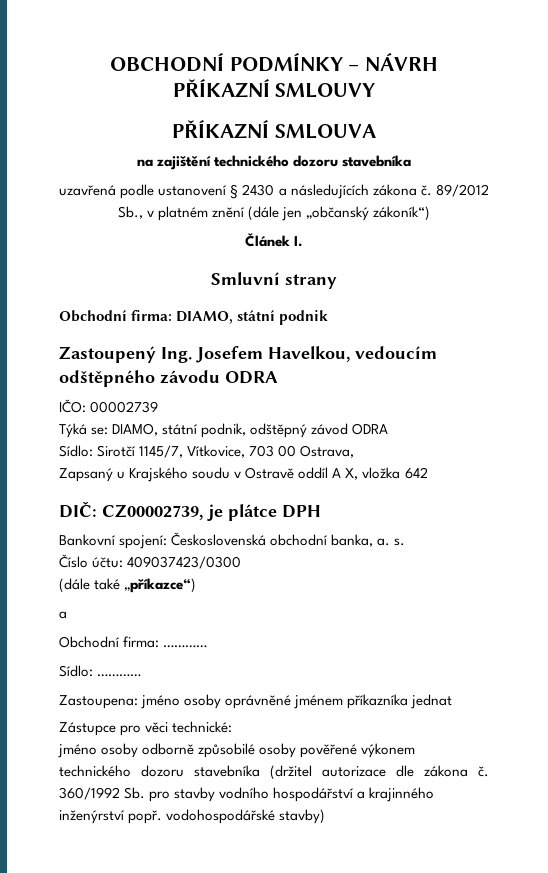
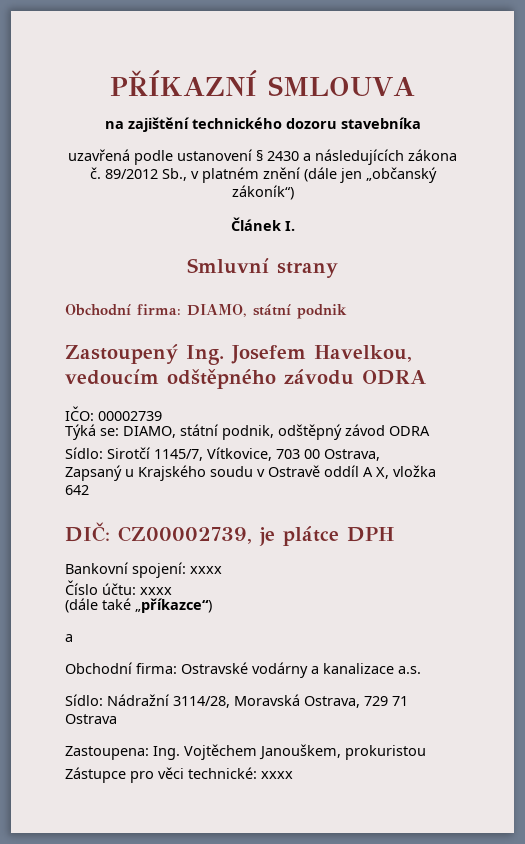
- OBCHODNÍ PODMÍNKY – NÁVRH PŘÍKAZNÍ SMLOUVY
- Bankovní spojení: Československá obchodní banka, a. s.
+ Bankovní spojení: xxxx
- Číslo účtu: 409037423/0300
+ Číslo účtu: xxxx
- Obchodní firma: …………
- Sídlo: …………
- Zastoupena: jméno osoby oprávněné jménem příkazníka jednat
- Zástupce pro věci technické:
- jméno osoby odborně způsobilé osoby pověřené výkonem technického dozoru stavebníka (držitel autorizace dle zákona č. 360/1992 Sb. pro stavby vodního hospodářství a krajinného inženýrství popř. vodohospodářské stavby)
+ Obchodní firma: Ostravské vodárny a kanalizace a.s.
+ Sídlo: Nádražní 3114/28, Moravská Ostrava, 729 71 Ostrava
+ Zastoupena: Ing. Vojtěchem Janouškem, prokuristou
+ Zástupce pro věci technické: xxxx

